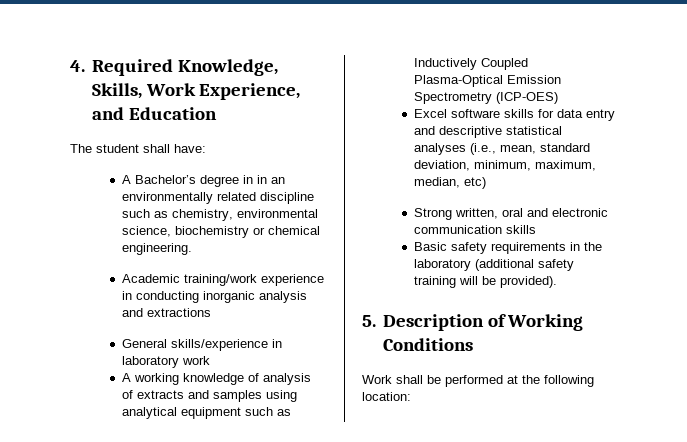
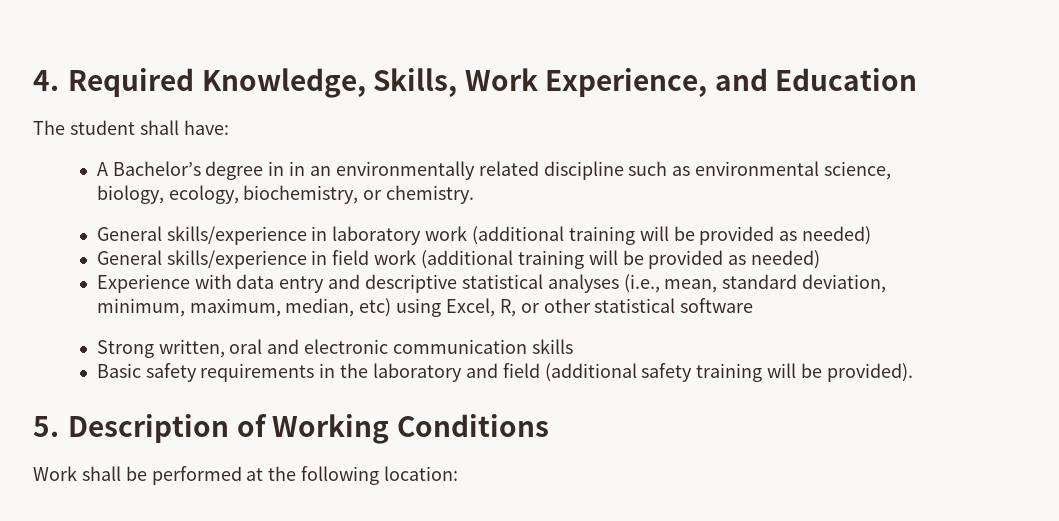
- A Bachelor’s degree in in an environmentally related discipline such as chemistry, environmental science, biochemistry or chemical engineering.
- Academic training/work experience in conducting inorganic analysis and extractions
+ A Bachelor’s degree in in an environmentally related discipline such as environmental science, biology, ecology, biochemistry, or chemistry.
- General skills/experience in laboratory work
- A working knowledge of analysis of extracts and samples using analytical equipment such as Inductively Coupled Plasma-Optical Emission Spectrometry (ICP-OES)
- Excel software skills for data entry and descriptive statistical analyses (i.e., mean, standard deviation, minimum, maximum, median, etc)
+ General skills/experience in laboratory work (additional training will be provided as needed)
+ General skills/experience in field work (additional training will be provided as needed)
+ Experience with data entry and descriptive statistical analyses (i.e., mean, standard deviation, minimum, maximum, median, etc) using Excel, R, or other statistical software
- Basic safety requirements in the laboratory (additional safety training will be provided).
+ Basic safety requirements in the laboratory and field (additional safety training will be provided).

